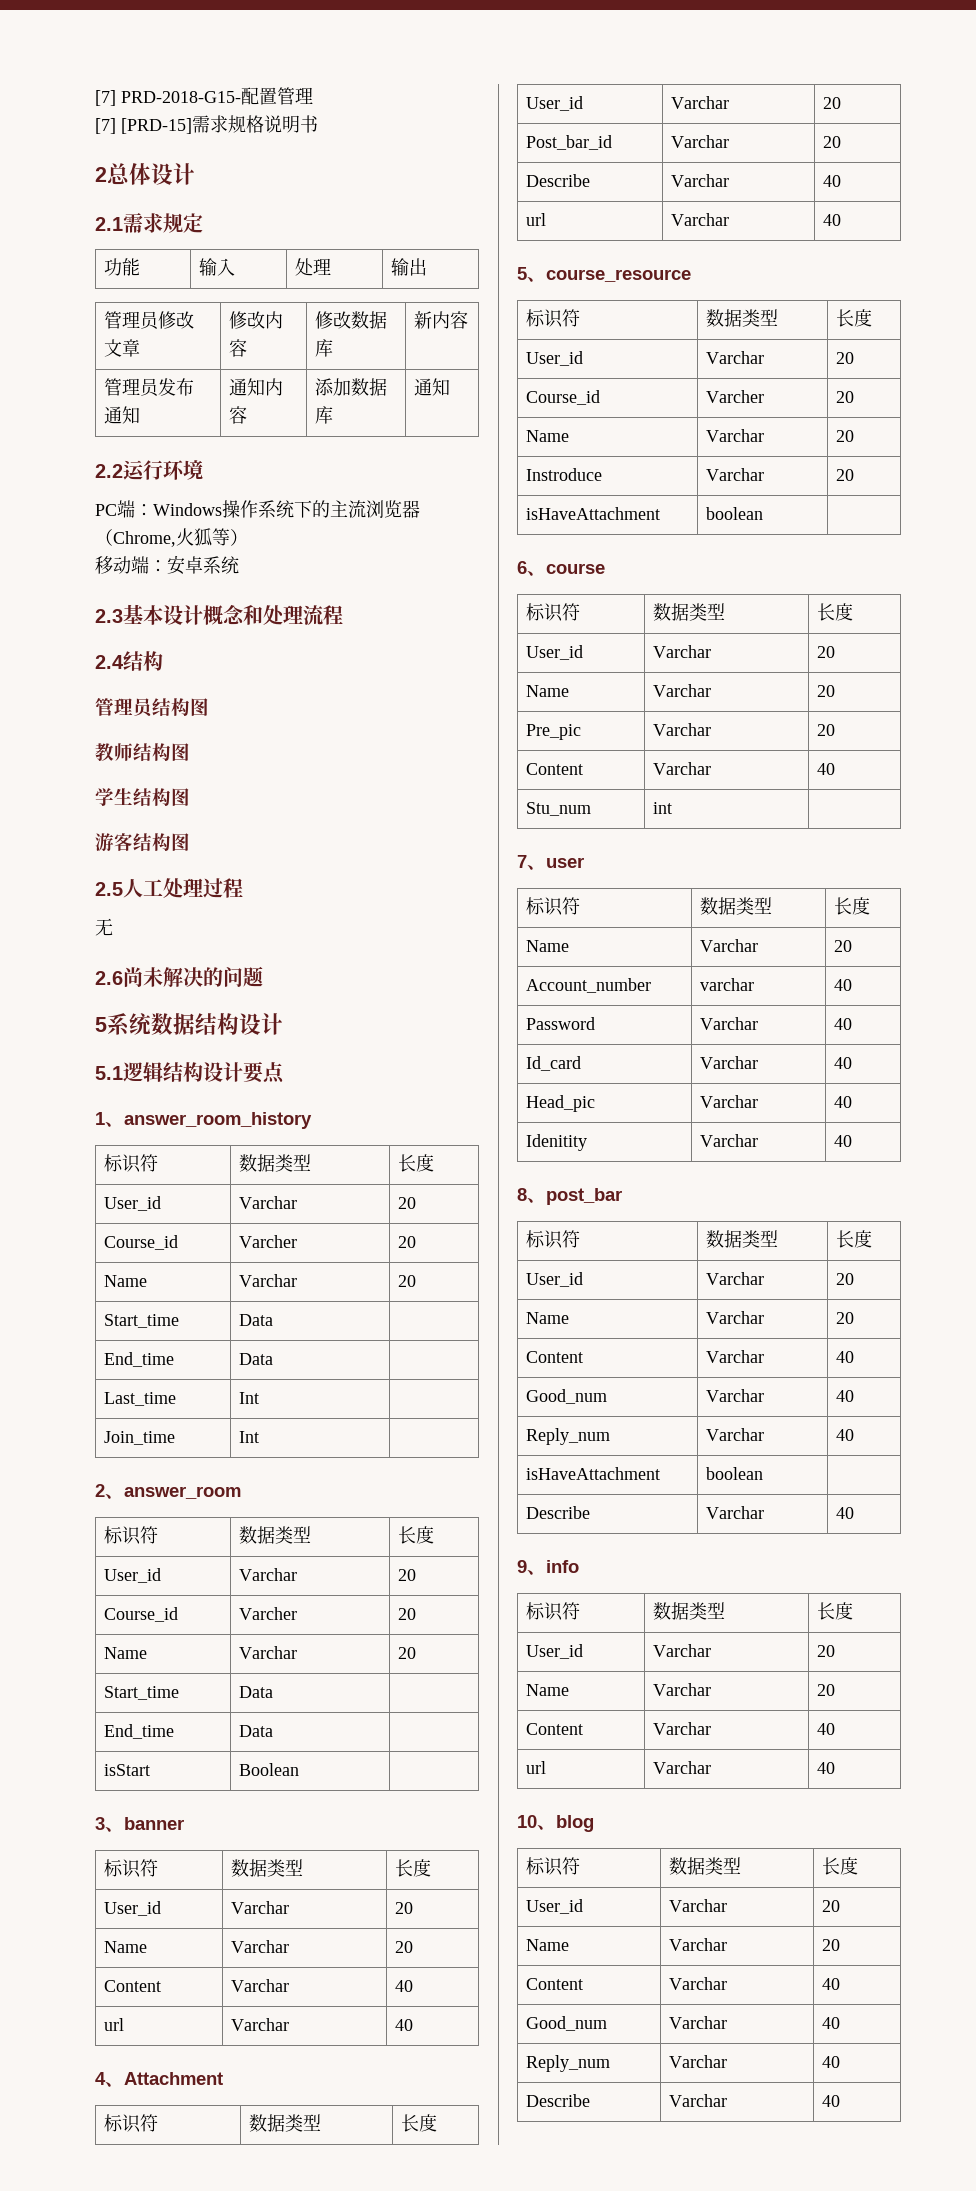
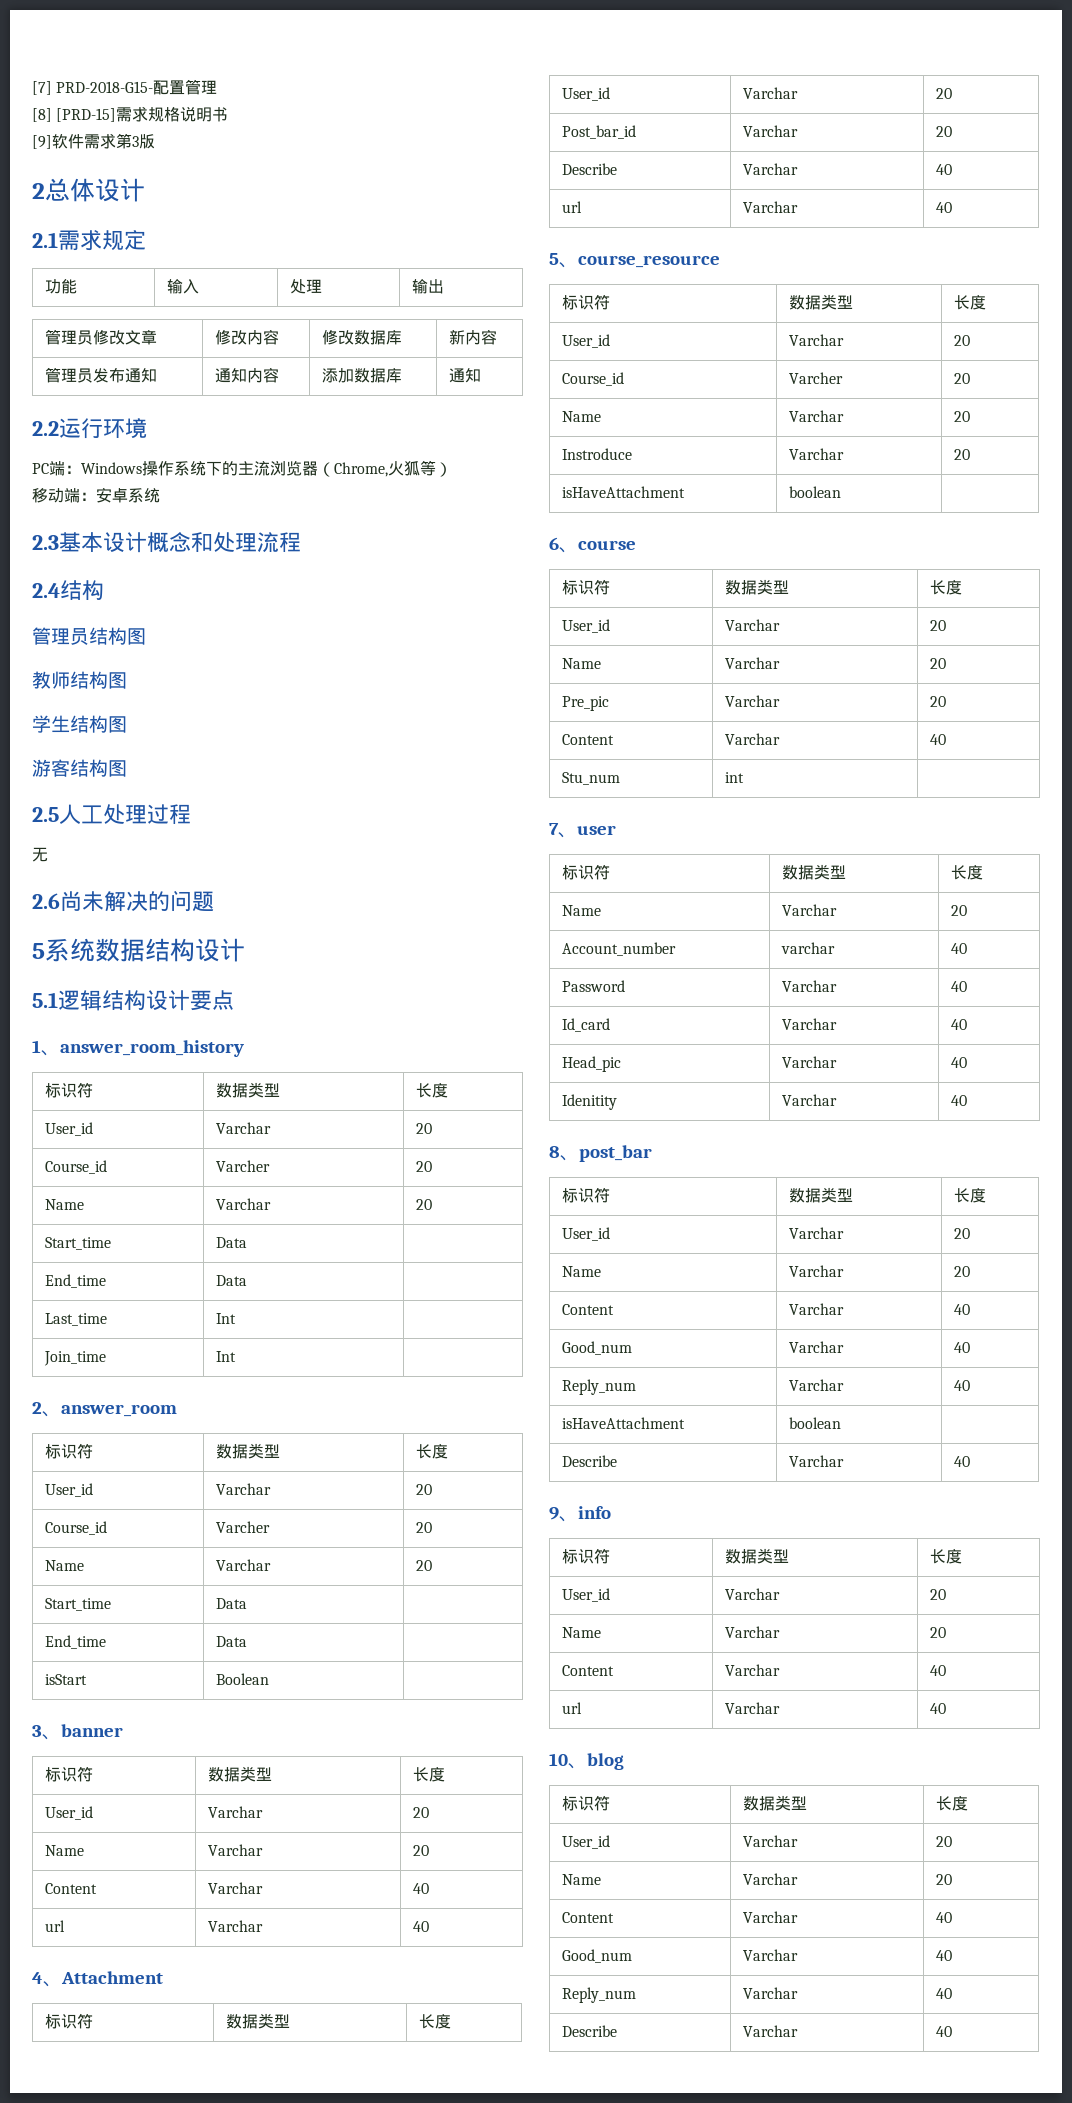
- [7] [PRD-15]需求规格说明书
+ [8] [PRD-15]需求规格说明书
+ [9]软件需求第3版

